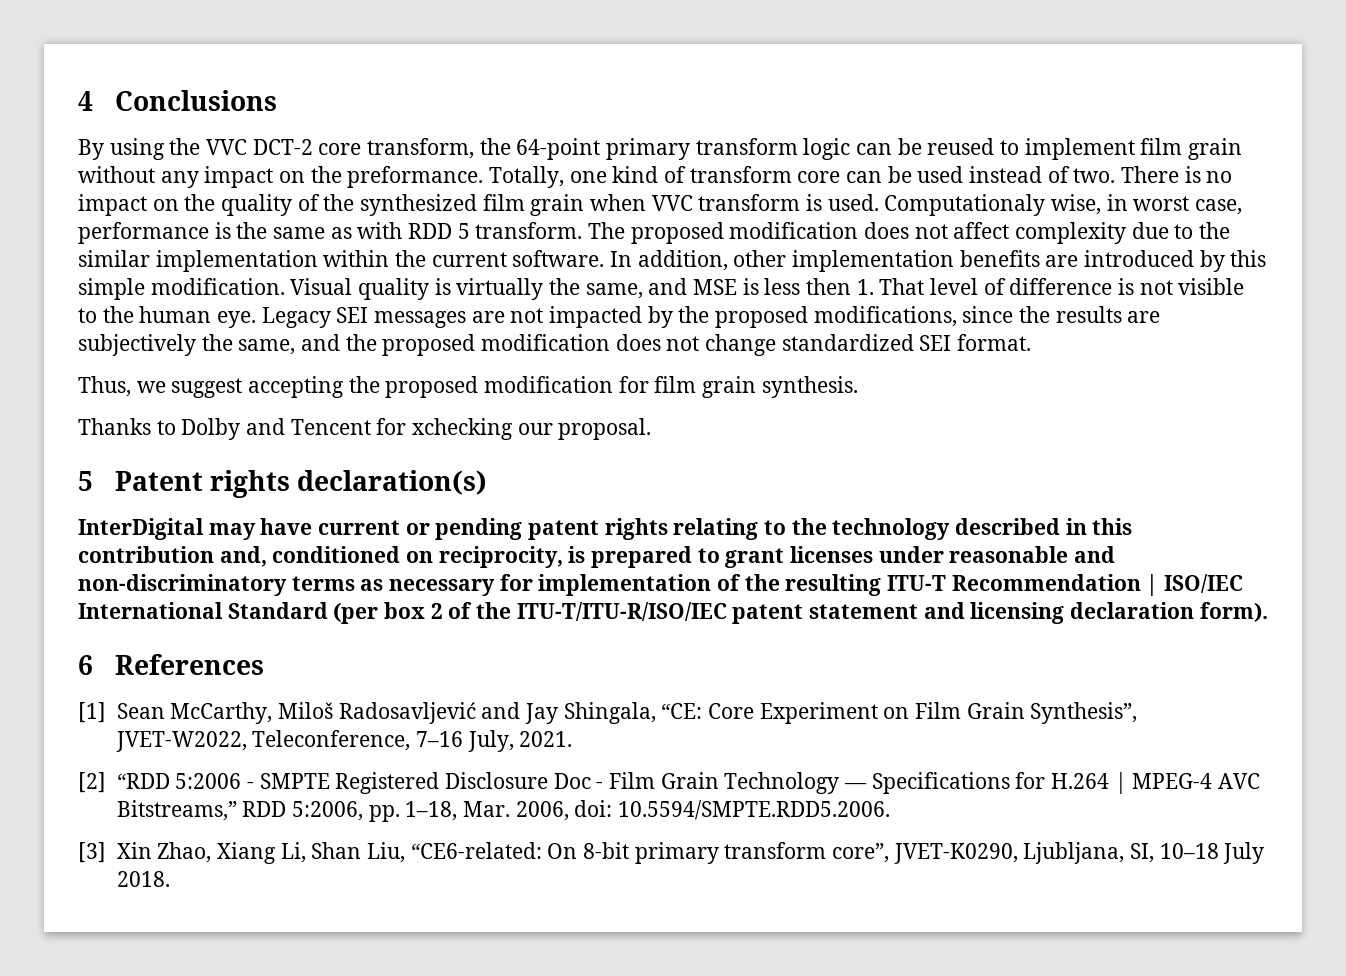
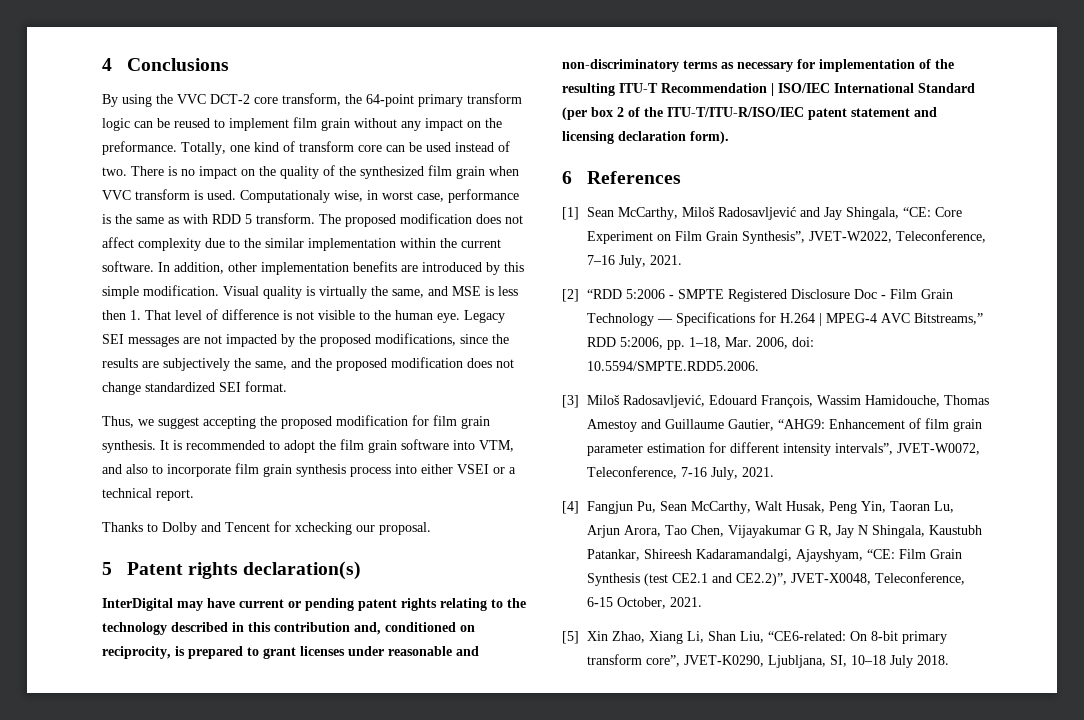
+ It is recommended to adopt the film grain software into VTM, and also to incorporate film grain synthesis process into either VSEI or a technical report.
- [3] Xin Zhao, Xiang Li, Shan Liu, “CE6-related: On 8-bit primary transform core”, JVET-K0290, Ljubljana, SI, 10–18 July 2018.
+ [3] Miloš Radosavljević, Edouard François, Wassim Hamidouche, Thomas Amestoy and Guillaume Gautier, “AHG9: Enhancement of film grain parameter estimation for different intensity intervals”, JVET-W0072, Teleconference, 7-16 July, 2021.
+ [4] Fangjun Pu, Sean McCarthy, Walt Husak, Peng Yin, Taoran Lu, Arjun Arora, Tao Chen, Vijayakumar G R, Jay N Shingala, Kaustubh Patankar, Shireesh Kadaramandalgi, Ajayshyam, “CE: Film Grain Synthesis (test CE2.1 and CE2.2)”, JVET-X0048, Teleconference, 6-15 October, 2021.
+ [5] Xin Zhao, Xiang Li, Shan Liu, “CE6-related: On 8-bit primary transform core”, JVET-K0290, Ljubljana, SI, 10–18 July 2018.

